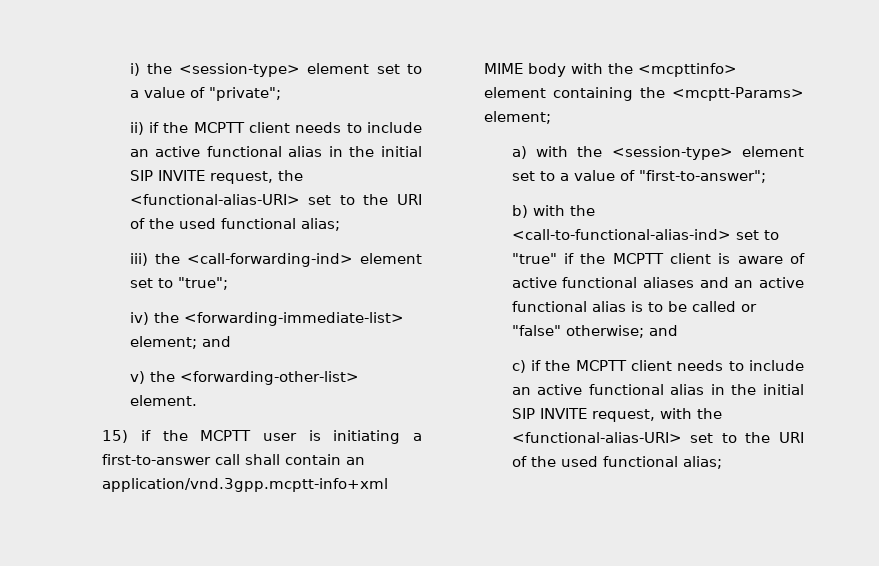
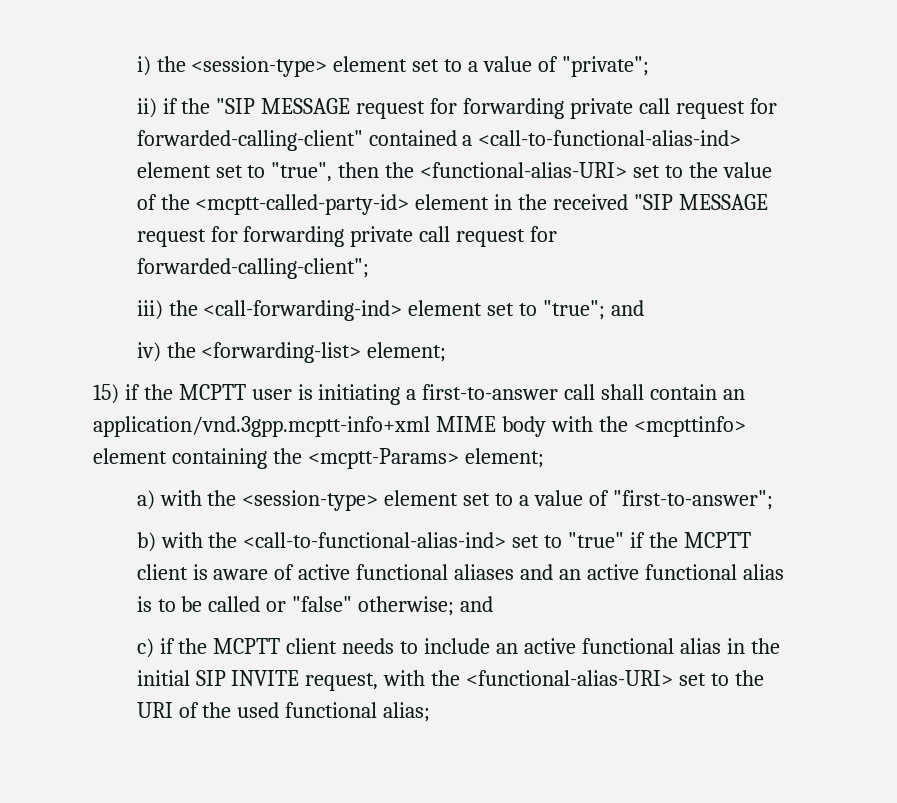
- ii) if the MCPTT client needs to include an active functional alias in the initial SIP INVITE request, the <functional-alias-URI> set to the URI of the used functional alias;
+ ii) if the "SIP MESSAGE request for forwarding private call request for forwarded-calling-client" contained a <call-to-functional-alias-ind> element set to "true", then the <functional-alias-URI> set to the value of the <mcptt-called-party-id> element in the received "SIP MESSAGE request for forwarding private call request for forwarded-calling-client";
- iii) the <call-forwarding-ind> element set to "true";
+ iii) the <call-forwarding-ind> element set to "true"; and
- iv) the <forwarding-immediate-list> element; and
- v) the <forwarding-other-list> element.
+ iv) the <forwarding-list> element;

